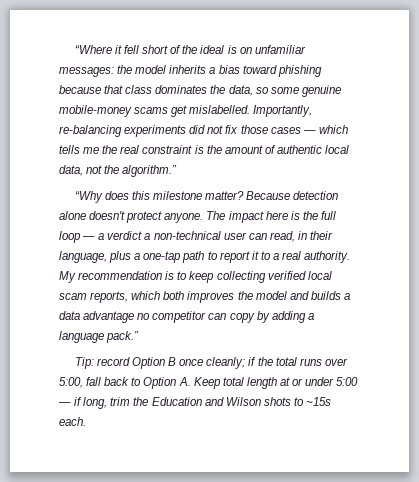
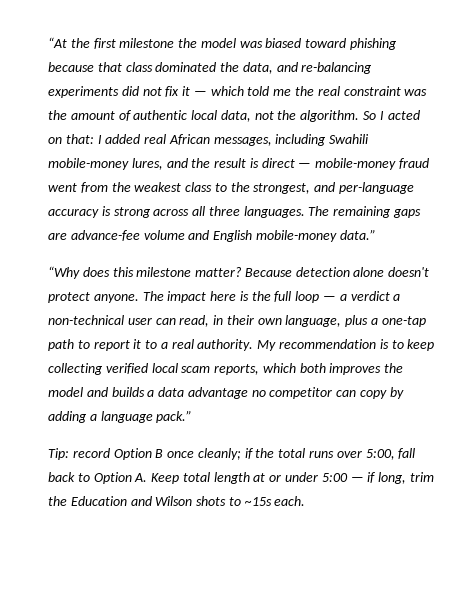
- “Where it fell short of the ideal is on unfamiliar messages: the model inherits a bias toward phishing because that class dominates the data, so some genuine mobile-money scams get mislabelled. Importantly, re-balancing experiments did not fix those cases — which tells me the real constraint is the amount of authentic local data, not the algorithm.”
+ “At the first milestone the model was biased toward phishing because that class dominated the data, and re-balancing experiments did not fix it — which told me the real constraint was the amount of authentic local data, not the algorithm. So I acted on that: I added real African messages, including Swahili mobile-money lures, and the result is direct — mobile-money fraud went from the weakest class to the strongest, and per-language accuracy is strong across all three languages. The remaining gaps are advance-fee volume and English mobile-money data.”
- The impact here is the full loop — a verdict a non-technical user can read, in their language, plus a one-tap path to report it to a real authority.
+ The impact here is the full loop — a verdict a non-technical user can read, in their own language, plus a one-tap path to report it to a real authority.

